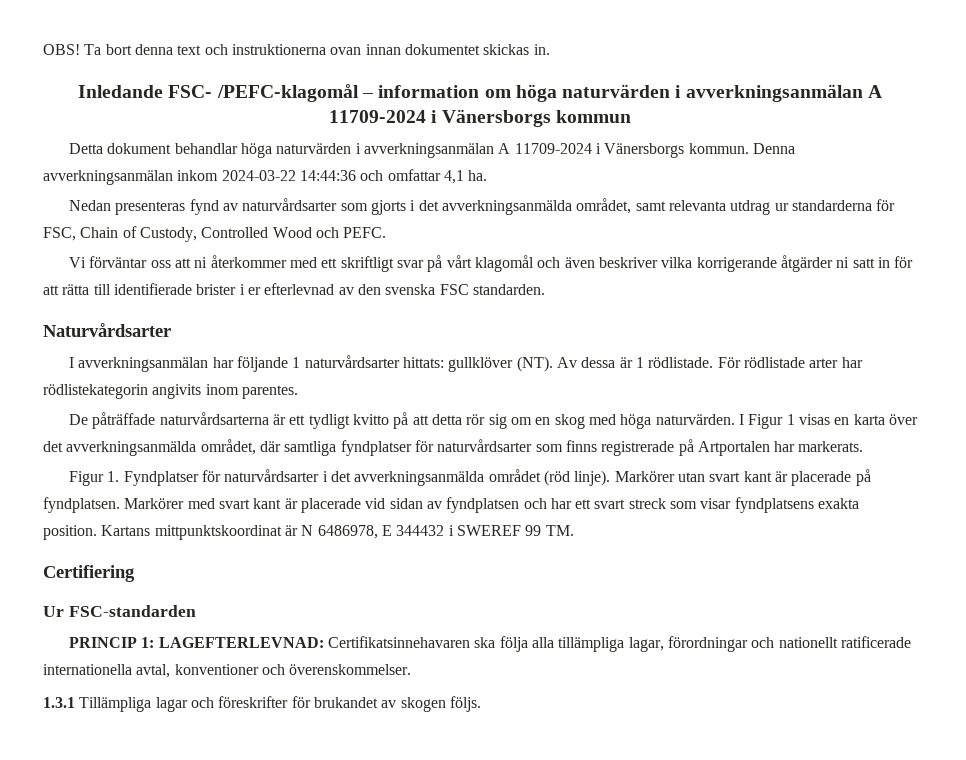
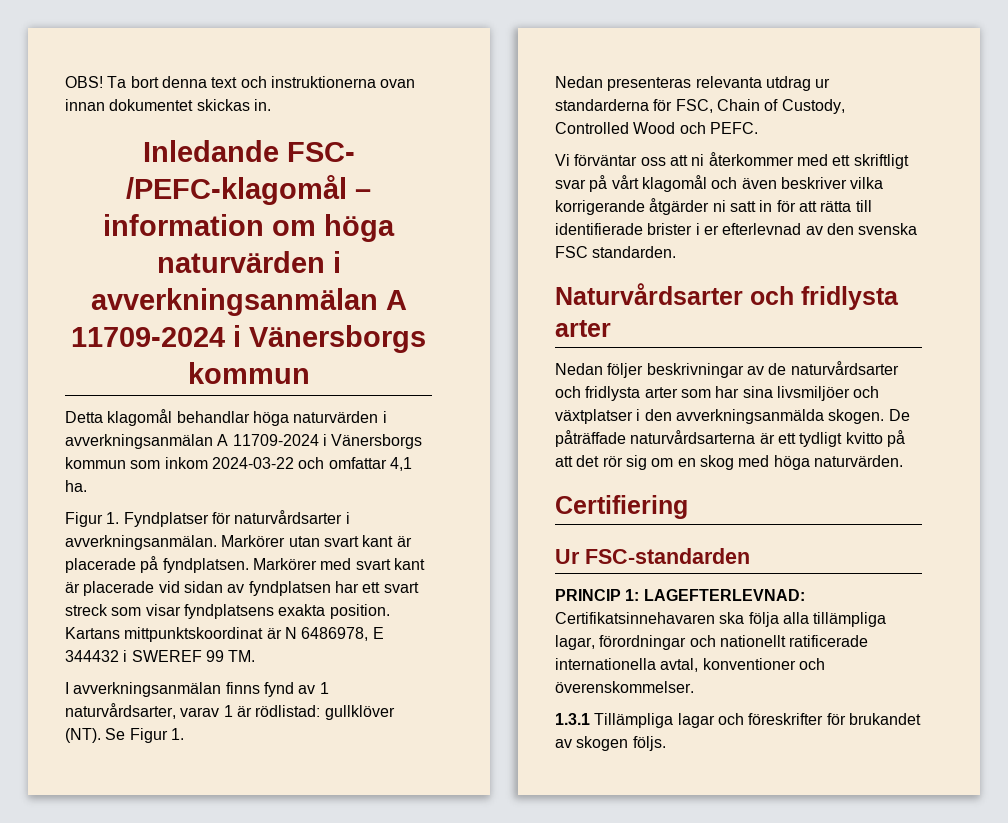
- Detta dokument behandlar höga naturvärden i avverkningsanmälan A 11709-2024 i Vänersborgs kommun. Denna avverkningsanmälan inkom 2024-03-22 14:44:36 och omfattar 4,1 ha.
+ Detta klagomål behandlar höga naturvärden i avverkningsanmälan A 11709-2024 i Vänersborgs kommun som inkom 2024-03-22 och omfattar 4,1 ha.
- Nedan presenteras fynd av naturvårdsarter som gjorts i det avverkningsanmälda området, samt relevanta utdrag ur standarderna för FSC, Chain of Custody, Controlled Wood och PEFC.
+ Figur 1. Fyndplatser för naturvårdsarter i avverkningsanmälan. Markörer utan svart kant är placerade på fyndplatsen. Markörer med svart kant är placerade vid sidan av fyndplatsen har ett svart streck som visar fyndplatsens exakta position. Kartans mittpunktskoordinat är N 6486978, E 344432 i SWEREF 99 TM.
+ I avverkningsanmälan finns fynd av 1 naturvårdsarter, varav 1 är rödlistad: gullklöver (NT). Se Figur 1.
+ Nedan presenteras relevanta utdrag ur standarderna för FSC, Chain of Custody, Controlled Wood och PEFC.
- Naturvårdsarter
- I avverkningsanmälan har följande 1 naturvårdsarter hittats: gullklöver (NT). Av dessa är 1 rödlistade. För rödlistade arter har rödlistekategorin angivits inom parentes.
- De påträffade naturvårdsarterna är ett tydligt kvitto på att detta rör sig om en skog med höga naturvärden. I Figur 1 visas en karta över det avverkningsanmälda området, där samtliga fyndplatser för naturvårdsarter som finns registrerade på Artportalen har markerats.
- Figur 1. Fyndplatser för naturvårdsarter i det avverkningsanmälda området (röd linje). Markörer utan svart kant är placerade på fyndplatsen. Markörer med svart kant är placerade vid sidan av fyndplatsen och har ett svart streck som visar fyndplatsens exakta position. Kartans mittpunktskoordinat är N 6486978, E 344432 i SWEREF 99 TM.
+ Naturvårdsarter och fridlysta arter
+ Nedan följer beskrivningar av de naturvårdsarter och fridlysta arter som har sina livsmiljöer och växtplatser i den avverkningsanmälda skogen. De påträffade naturvårdsarterna är ett tydligt kvitto på att det rör sig om en skog med höga naturvärden.

